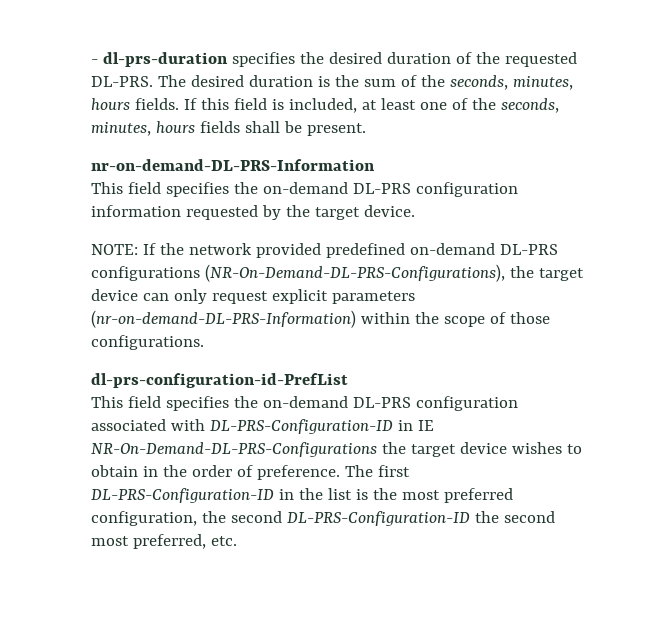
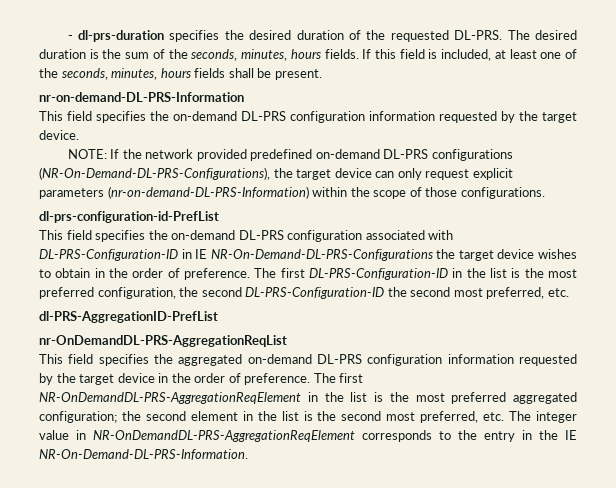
+ dl-PRS-AggregationID-PrefList
+ nr-OnDemandDL-PRS-AggregationReqList
+ This field specifies the aggregated on-demand DL-PRS configuration information requested by the target device in the order of preference. The first NR-OnDemandDL-PRS-AggregationReqElement in the list is the most preferred aggregated configuration; the second element in the list is the second most preferred, etc. The integer value in NR-OnDemandDL-PRS-AggregationReqElement corresponds to the entry in the IE NR-On-Demand-DL-PRS-Information.

